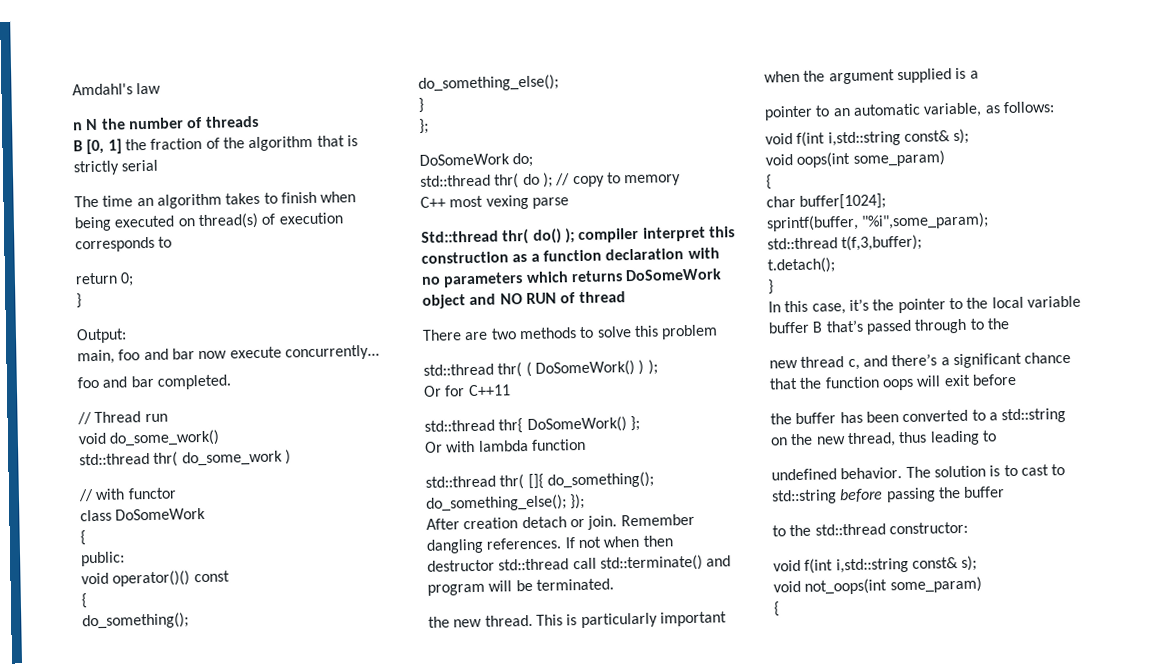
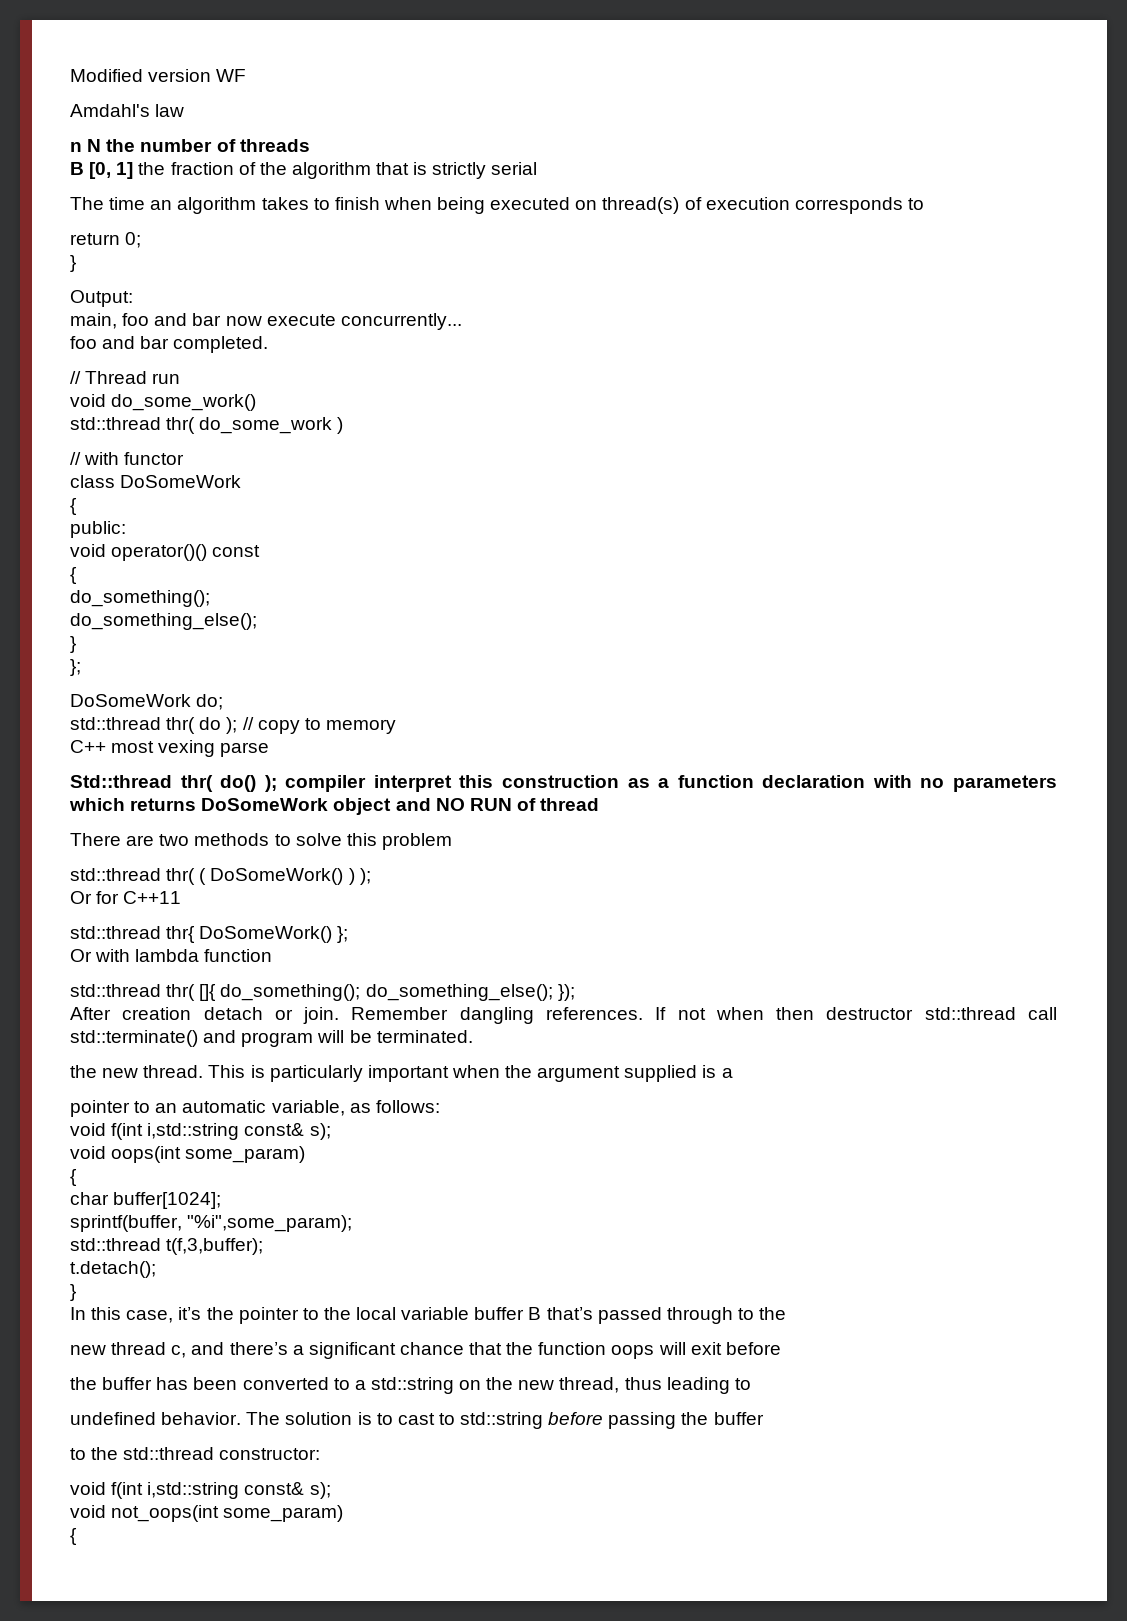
+ Modified version WF

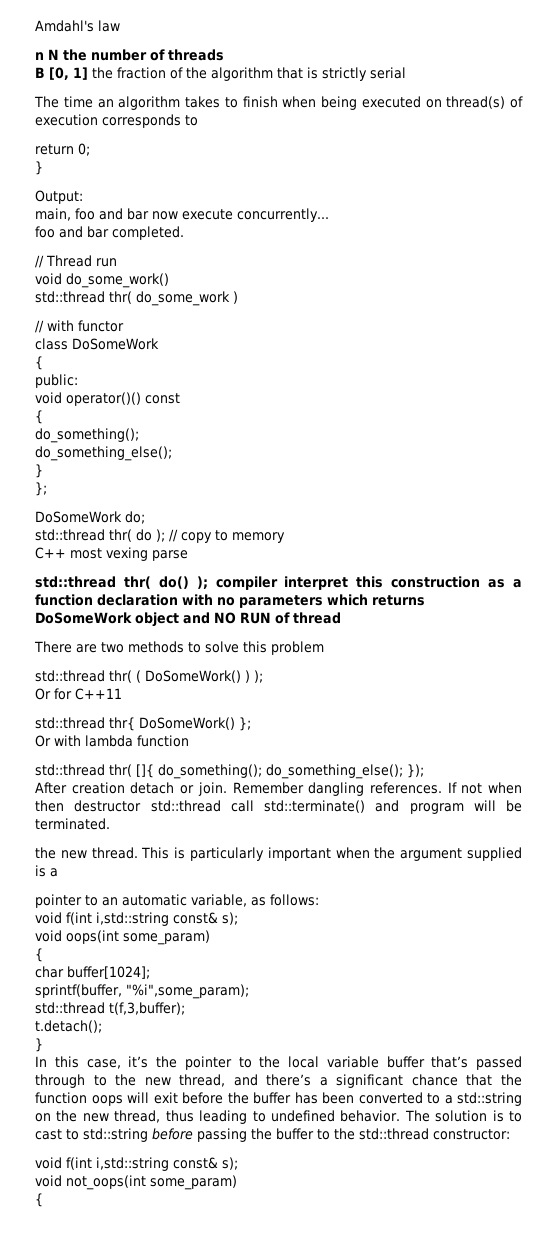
- Modified version WF
- Std::thread thr( do() ); compiler interpret this construction as a function declaration with no parameters which returns DoSomeWork object and NO RUN of thread
+ std::thread thr( do() ); compiler interpret this construction as a function declaration with no parameters which returns DoSomeWork object and NO RUN of thread
- In this case, it’s the pointer to the local variable buffer B that’s passed through to the
- new thread c, and there’s a significant chance that the function oops will exit before
- the buffer has been converted to a std::string on the new thread, thus leading to
- undefined behavior.
+ In this case, it’s the pointer to the local variable buffer that’s passed through to the new thread, and there’s a significant chance that the function oops will exit before the buffer has been converted to a std::string on the new thread, thus leading to undefined behavior.
- The solution is to cast to std::string before passing the buffer
- to the std::thread constructor:
+ The solution is to cast to std::string before passing the buffer to the std::thread constructor:

